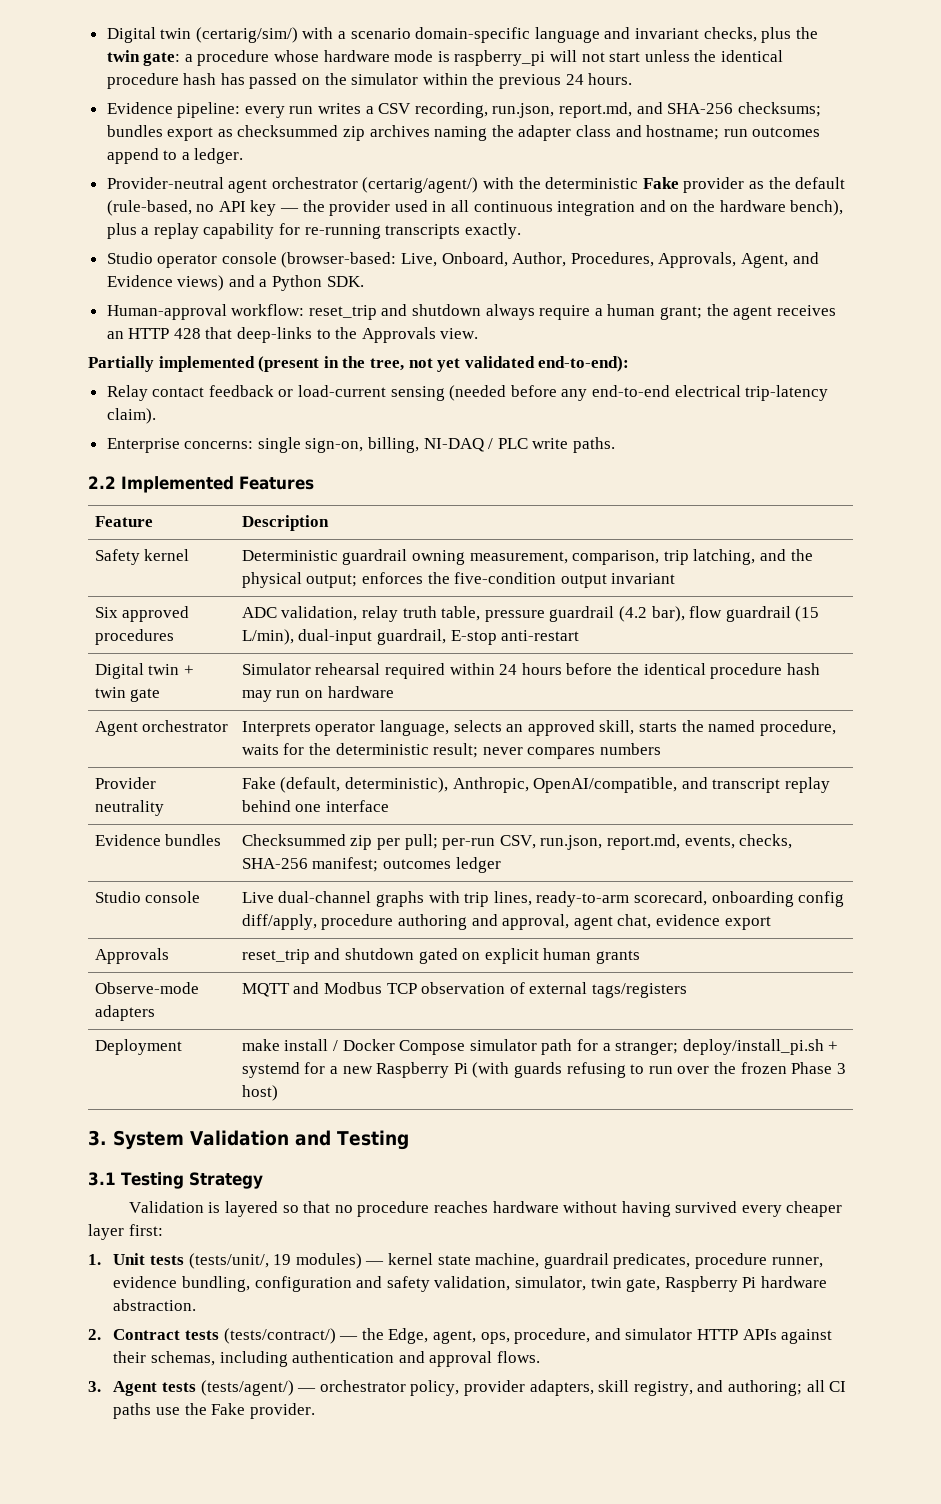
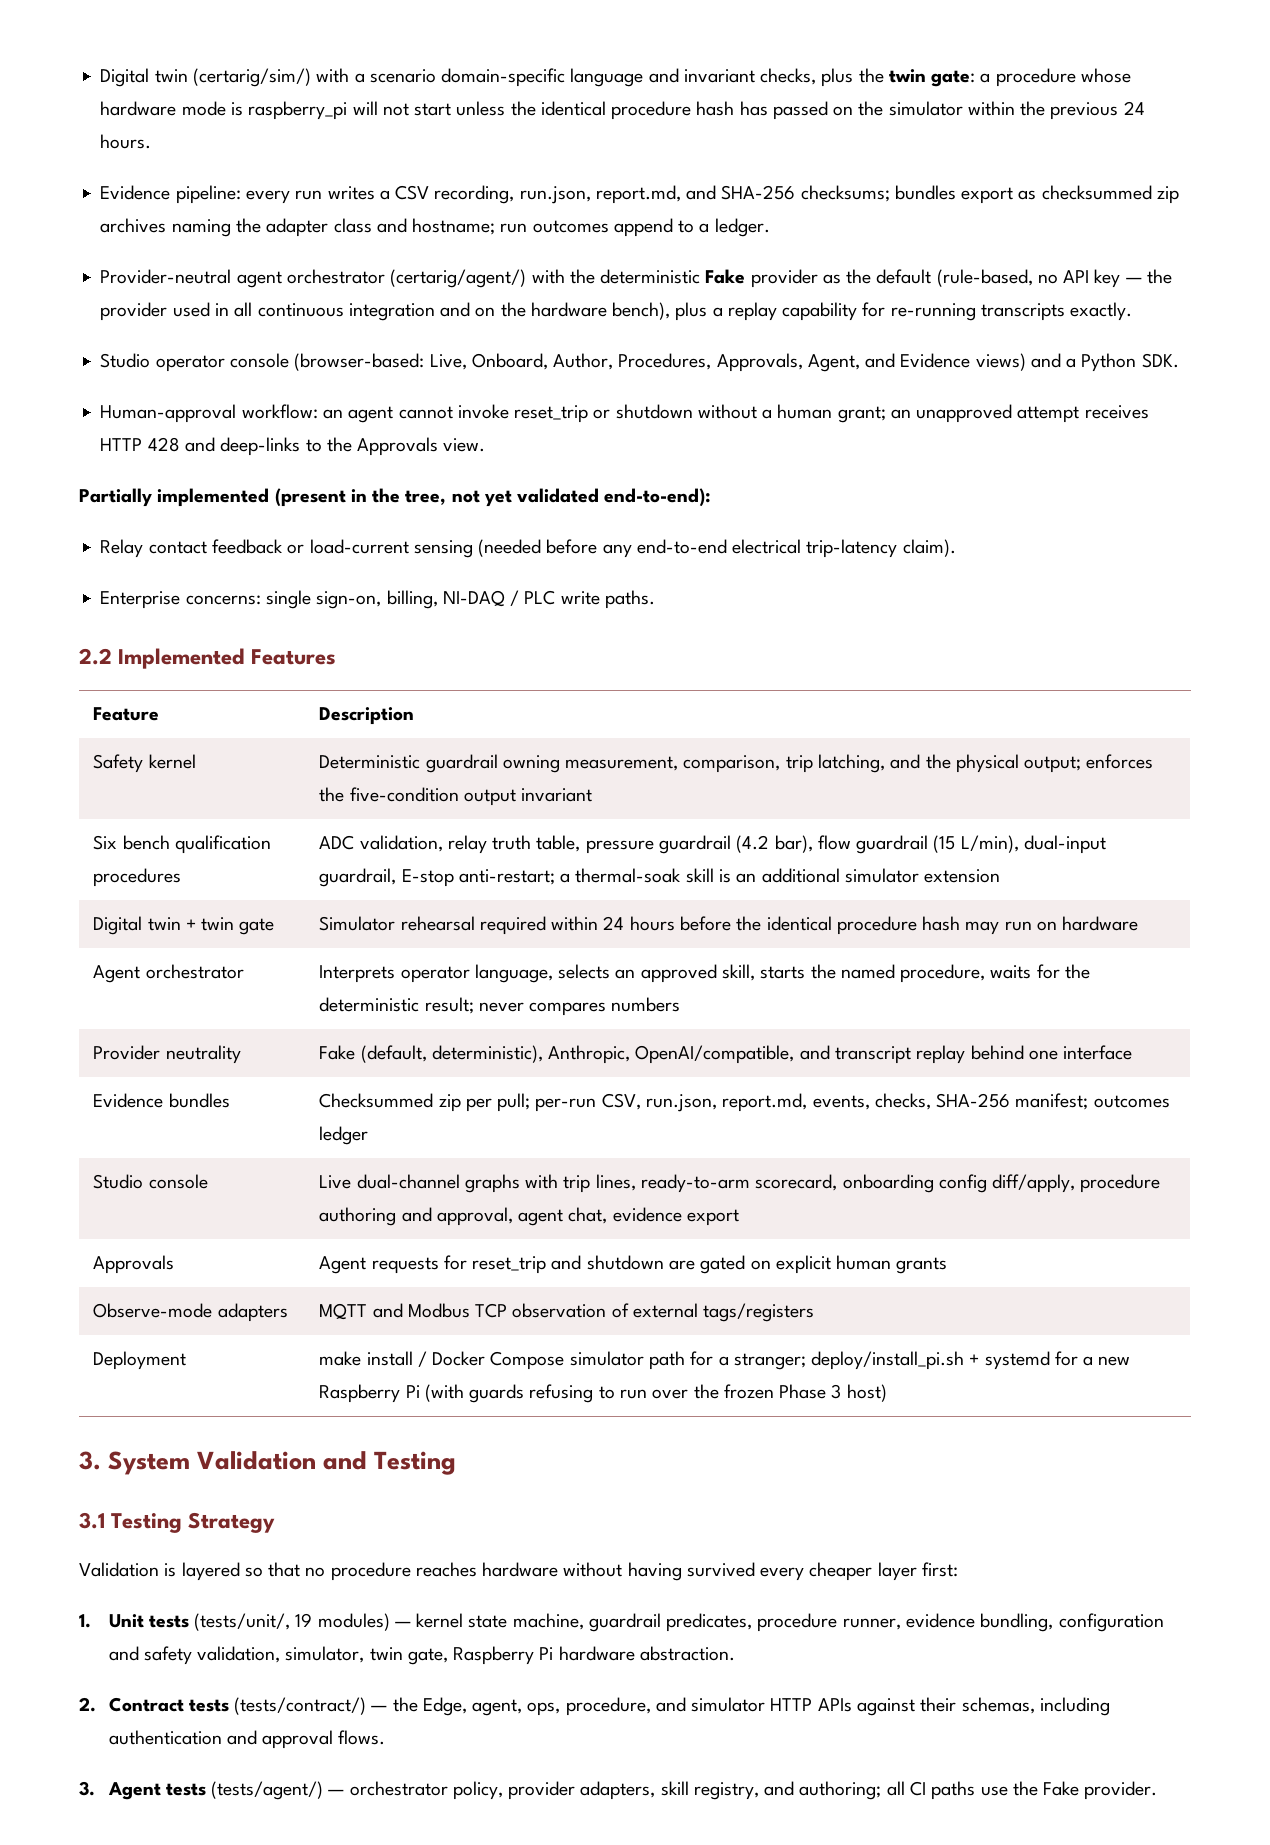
- Human-approval workflow: reset_trip and shutdown always require a human grant; the agent receives an HTTP 428 that deep-links to the Approvals view.
+ Human-approval workflow: an agent cannot invoke reset_trip or shutdown without a human grant; an unapproved attempt receives HTTP 428 and deep-links to the Approvals view.
- Six approved procedures | ADC validation, relay truth table, pressure guardrail (4.2 bar), flow guardrail (15 L/min), dual-input guardrail, E-stop anti-restart
+ Six bench qualification procedures | ADC validation, relay truth table, pressure guardrail (4.2 bar), flow guardrail (15 L/min), dual-input guardrail, E-stop anti-restart; a thermal-soak skill is an additional simulator extension
- Approvals | reset_trip and shutdown gated on explicit human grants
+ Approvals | Agent requests for reset_trip and shutdown are gated on explicit human grants

